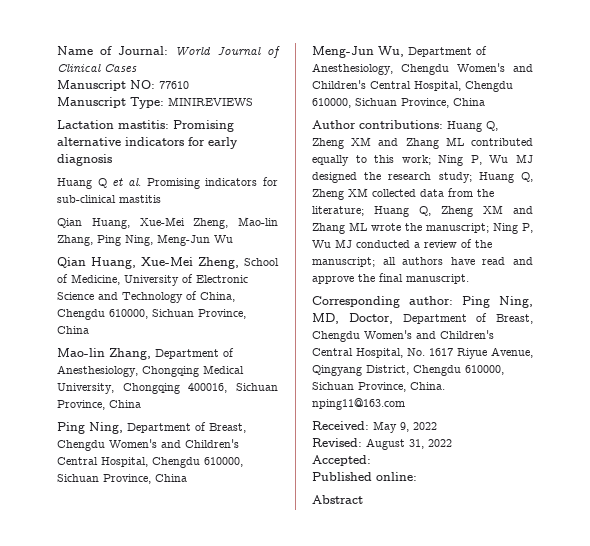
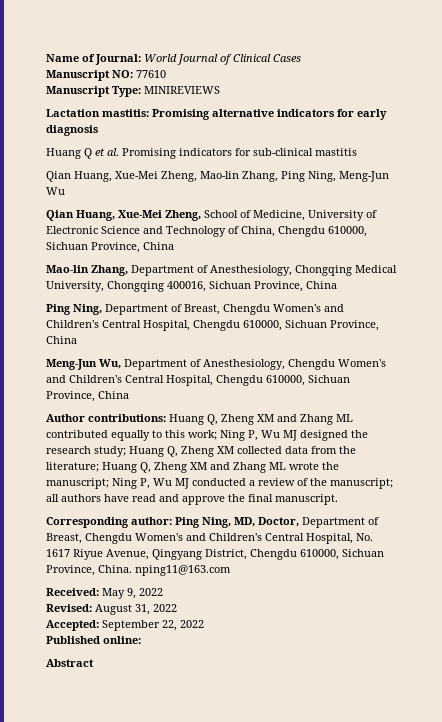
- Accepted:
+ Accepted: September 22, 2022

